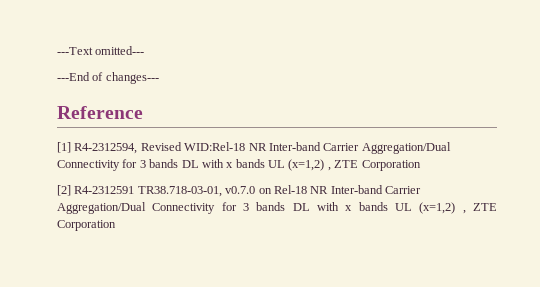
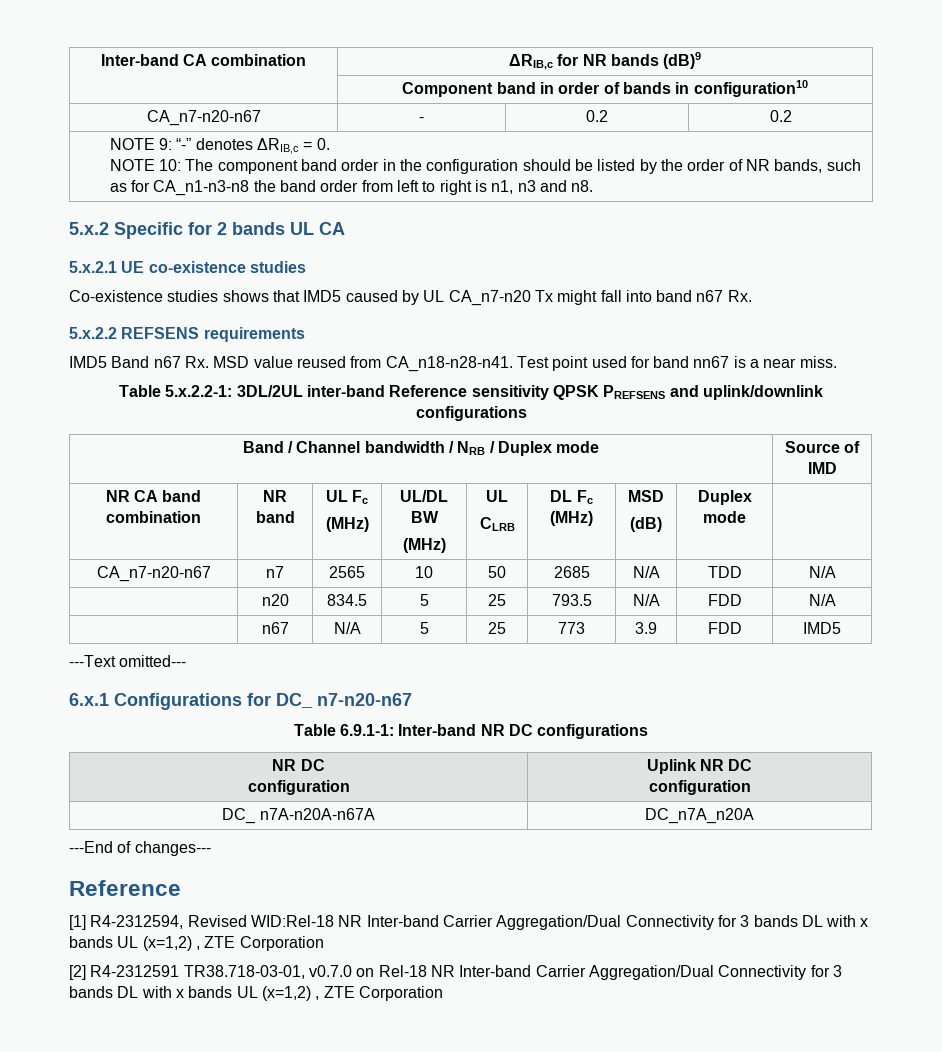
+ Inter-band CA combination | ΔRIB,c for NR bands (dB)9
+ | Component band in order of bands in configuration10
+ CA_n7-n20-n67 | - | 0.2 | 0.2
+ NOTE 9: “-” denotes ΔRIB,c = 0.
+ NOTE 10: The component band order in the configuration should be listed by the order of NR bands, such as for CA_n1-n3-n8 the band order from left to right is n1, n3 and n8.
+ 5.x.2 Specific for 2 bands UL CA
+ 5.x.2.1 UE co-existence studies
+ Co-existence studies shows that IMD5 caused by UL CA_n7-n20 Tx might fall into band n67 Rx.
+ 5.x.2.2 REFSENS requirements
+ IMD5 Band n67 Rx. MSD value reused from CA_n18-n28-n41. Test point used for band nn67 is a near miss.
+ Table 5.x.2.2-1: 3DL/2UL inter-band Reference sensitivity QPSK PREFSENS and uplink/downlink configurations
+ Band / Channel bandwidth / NRB / Duplex mode | Source of IMD
+ NR CA band combination | NR band | UL Fc
+ (MHz) | UL/DL BW
+ (MHz) | UL
+ CLRB | DL Fc (MHz) | MSD
+ (dB) | Duplex mode |
+ CA_n7-n20-n67 | n7 | 2565 | 10 | 50 | 2685 | N/A | TDD | N/A
+ | n20 | 834.5 | 5 | 25 | 793.5 | N/A | FDD | N/A
+ | n67 | N/A | 5 | 25 | 773 | 3.9 | FDD | IMD5
  ---Text omitted---
+ 6.x.1 Configurations for DC_ n7-n20-n67
+ Table 6.9.1-1: Inter-band NR DC configurations
+ NR DC
+ configuration | Uplink NR DC
+ configuration
+ DC_ n7A-n20A-n67A | DC_n7A_n20A

